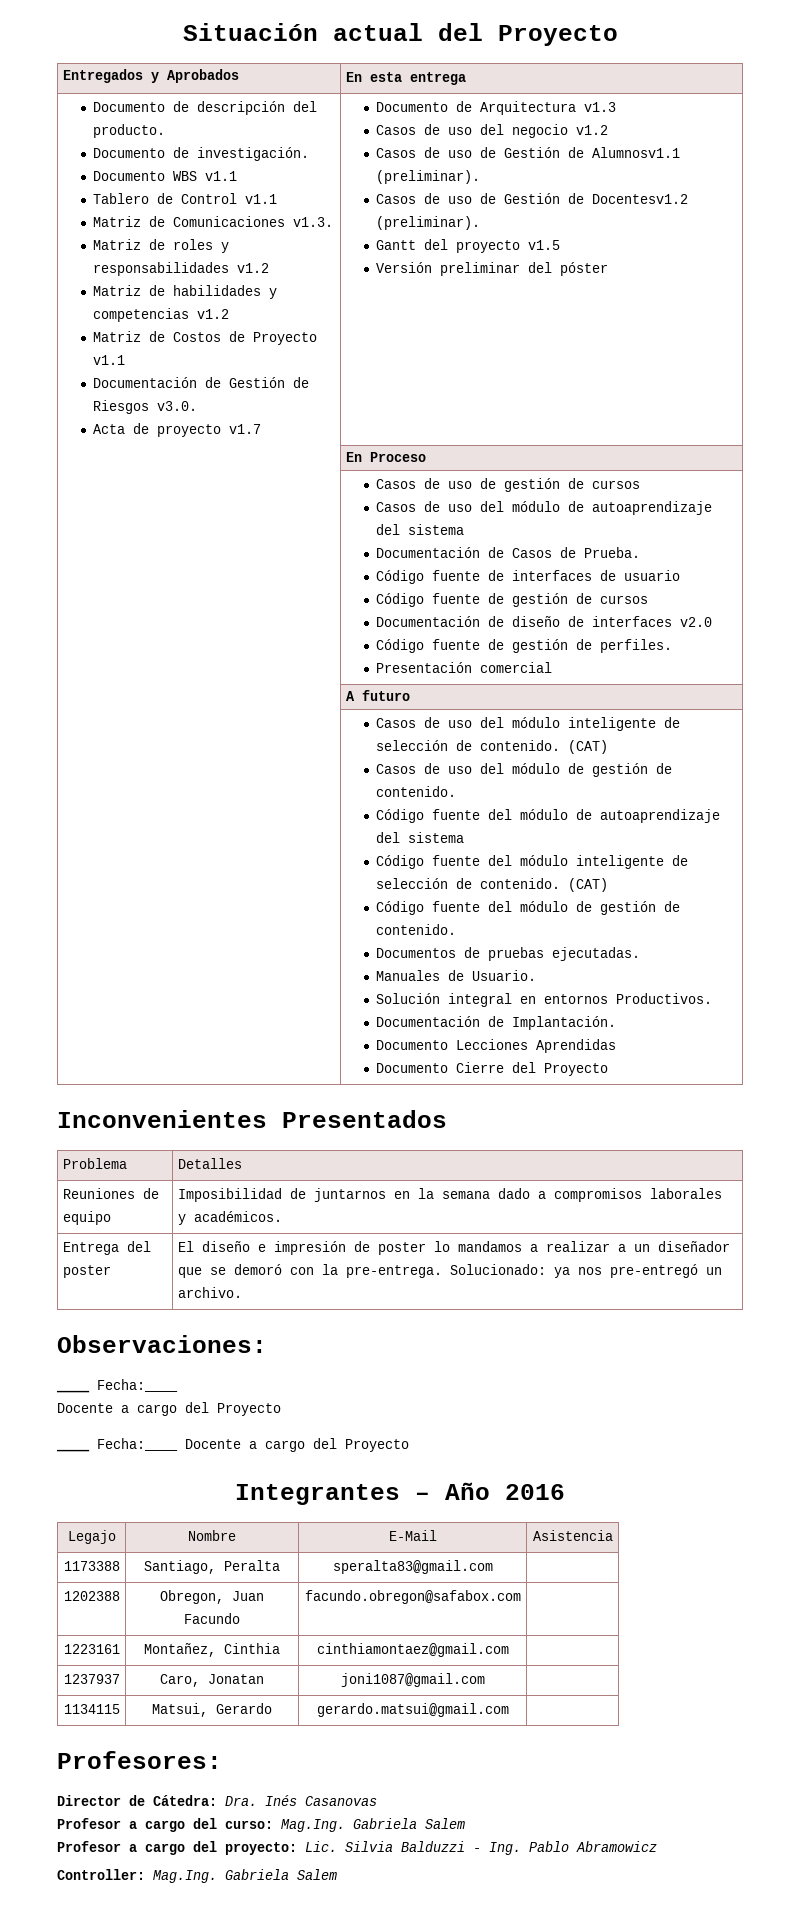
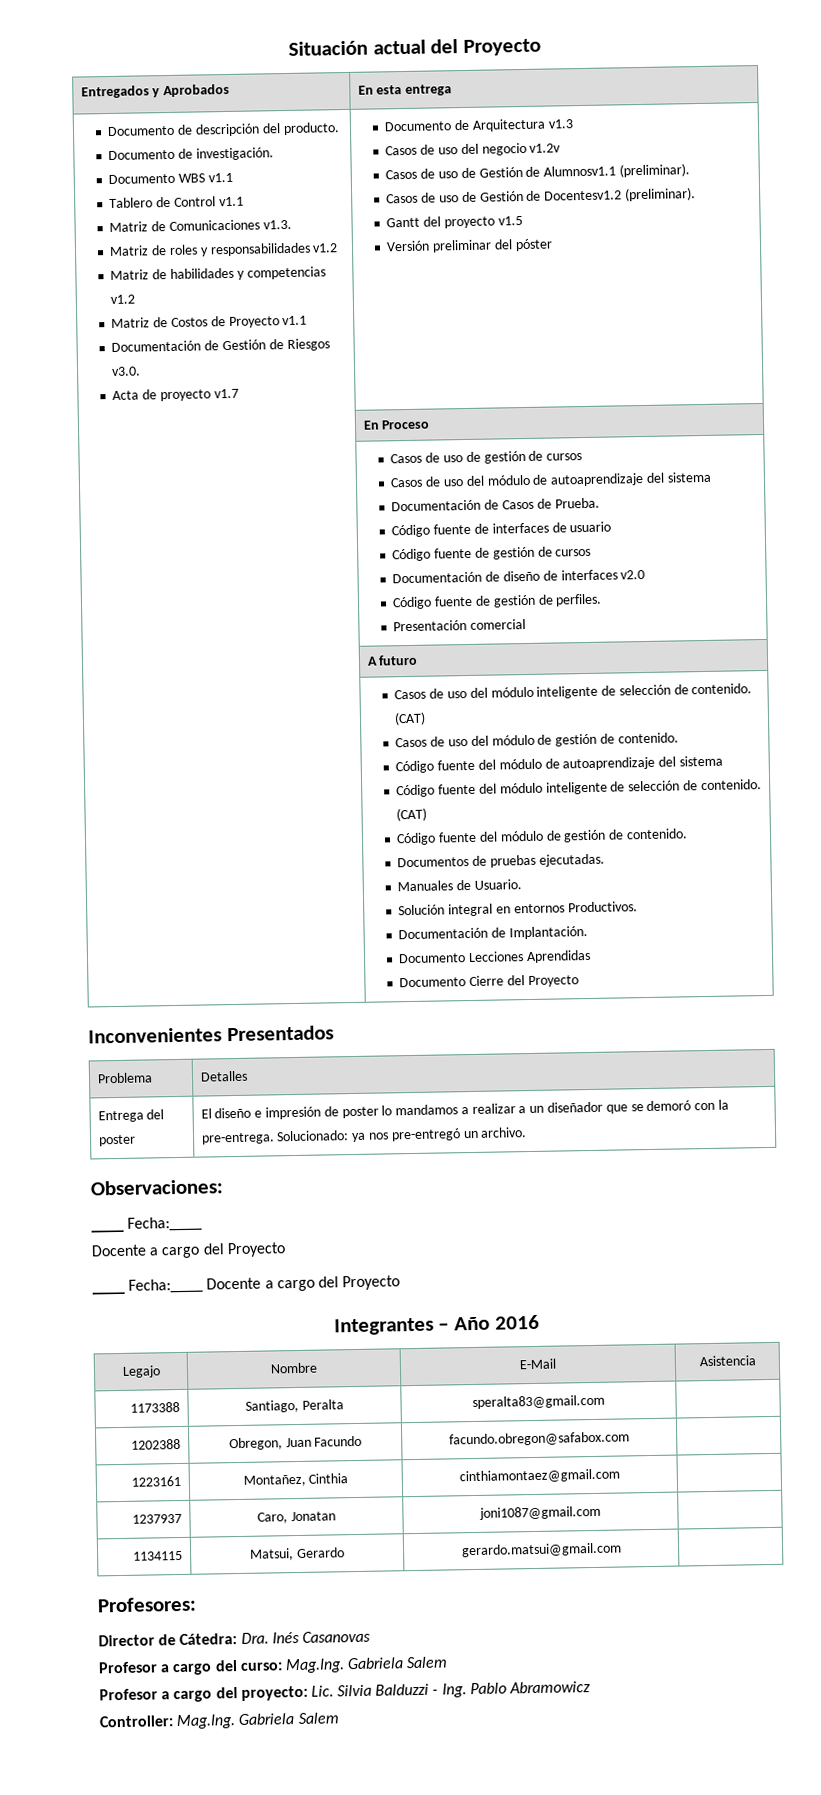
- Casos de uso del negocio v1.2
+ Casos de uso del negocio v1.2v
- Reuniones de equipo | Imposibilidad de juntarnos en la semana dado a compromisos laborales y académicos.

